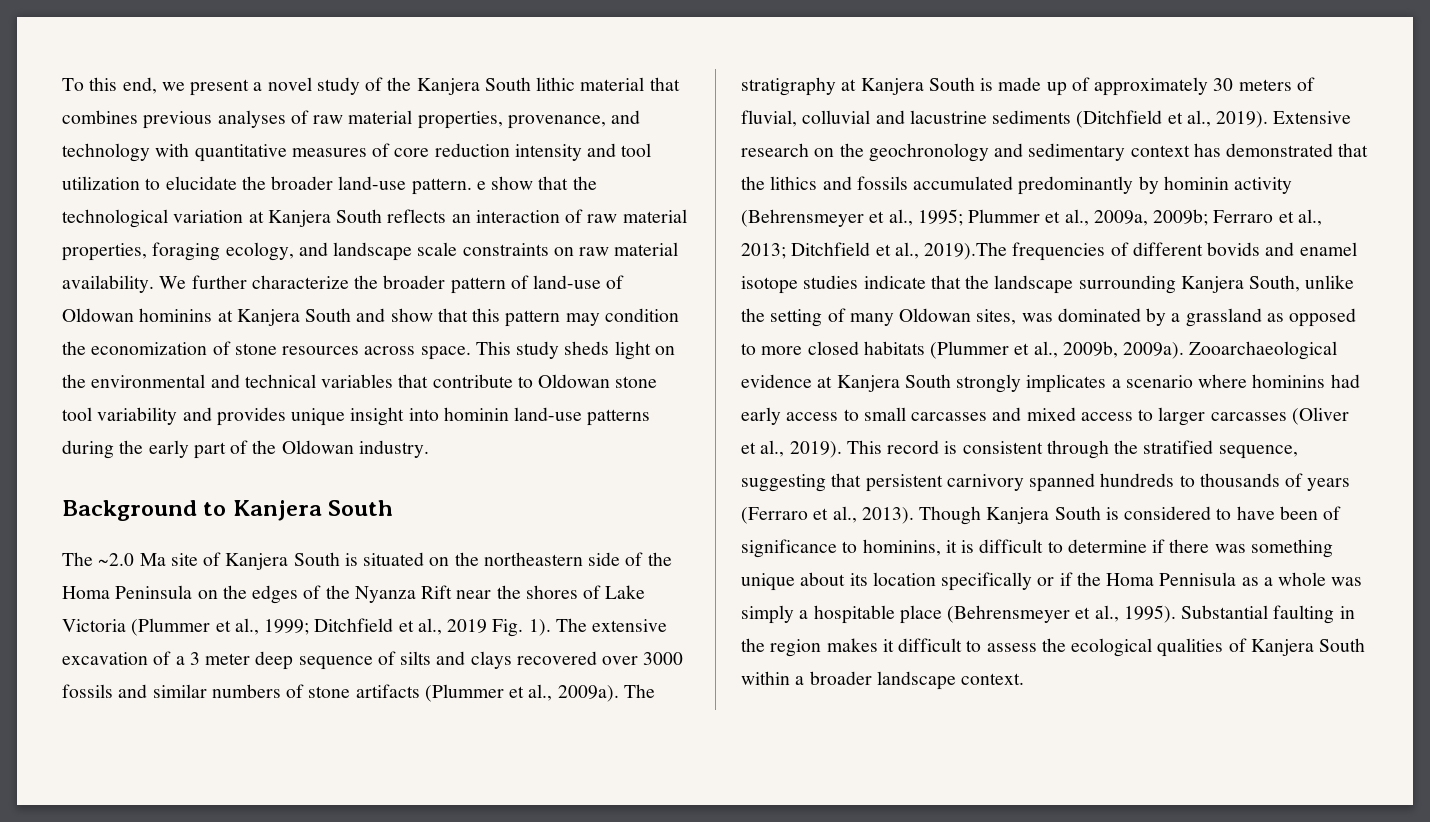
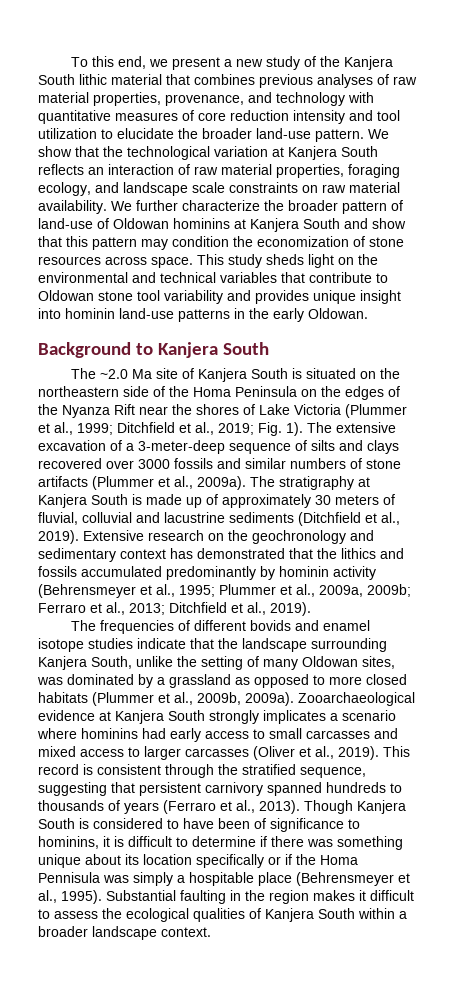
- To this end, we present a novel study of the Kanjera South lithic material that combines previous analyses of raw material properties, provenance, and technology with quantitative measures of core reduction intensity and tool utilization to elucidate the broader land-use pattern. e show that the technological variation at Kanjera South reflects an interaction of raw material properties, foraging ecology, and landscape scale constraints on raw material availability.
+ To this end, we present a new study of the Kanjera South lithic material that combines previous analyses of raw material properties, provenance, and technology with quantitative measures of core reduction intensity and tool utilization to elucidate the broader land-use pattern. We show that the technological variation at Kanjera South reflects an interaction of raw material properties, foraging ecology, and landscape scale constraints on raw material availability.
- This study sheds light on the environmental and technical variables that contribute to Oldowan stone tool variability and provides unique insight into hominin land-use patterns during the early part of the Oldowan industry.
+ This study sheds light on the environmental and technical variables that contribute to Oldowan stone tool variability and provides unique insight into hominin land-use patterns in the early Oldowan.
- The ~2.0 Ma site of Kanjera South is situated on the northeastern side of the Homa Peninsula on the edges of the Nyanza Rift near the shores of Lake Victoria (Plummer et al., 1999; Ditchfield et al., 2019 Fig. 1).
+ The ~2.0 Ma site of Kanjera South is situated on the northeastern side of the Homa Peninsula on the edges of the Nyanza Rift near the shores of Lake Victoria (Plummer et al., 1999; Ditchfield et al., 2019; Fig. 1).
- The extensive excavation of a 3 meter deep sequence of silts and clays recovered over 3000 fossils and similar numbers of stone artifacts (Plummer et al., 2009a).
+ The extensive excavation of a 3-meter-deep sequence of silts and clays recovered over 3000 fossils and similar numbers of stone artifacts (Plummer et al., 2009a).
- Ditchfield et al., 2019).The frequencies of different bovids and enamel isotope studies indicate that the landscape surrounding Kanjera South, unlike the setting of many Oldowan sites, was dominated by a grassland as opposed to more closed habitats (Plummer et al., 2009b, 2009a).
+ Ditchfield et al., 2019).
+ The frequencies of different bovids and enamel isotope studies indicate that the landscape surrounding Kanjera South, unlike the setting of many Oldowan sites, was dominated by a grassland as opposed to more closed habitats (Plummer et al., 2009b, 2009a).
- Though Kanjera South is considered to have been of significance to hominins, it is difficult to determine if there was something unique about its location specifically or if the Homa Pennisula as a whole was simply a hospitable place (Behrensmeyer et al., 1995).
+ Though Kanjera South is considered to have been of significance to hominins, it is difficult to determine if there was something unique about its location specifically or if the Homa Pennisula was simply a hospitable place (Behrensmeyer et al., 1995).

